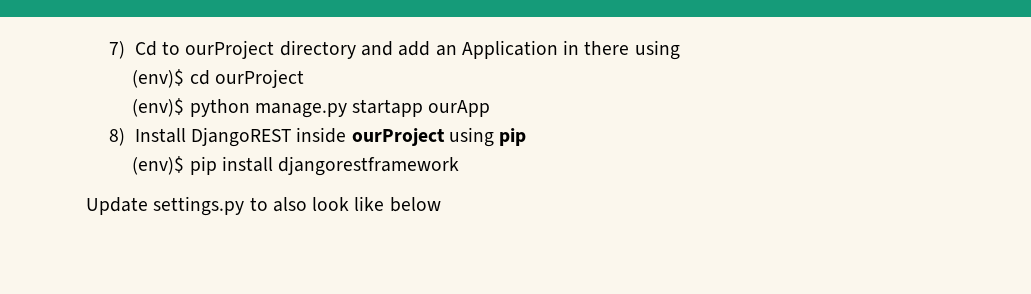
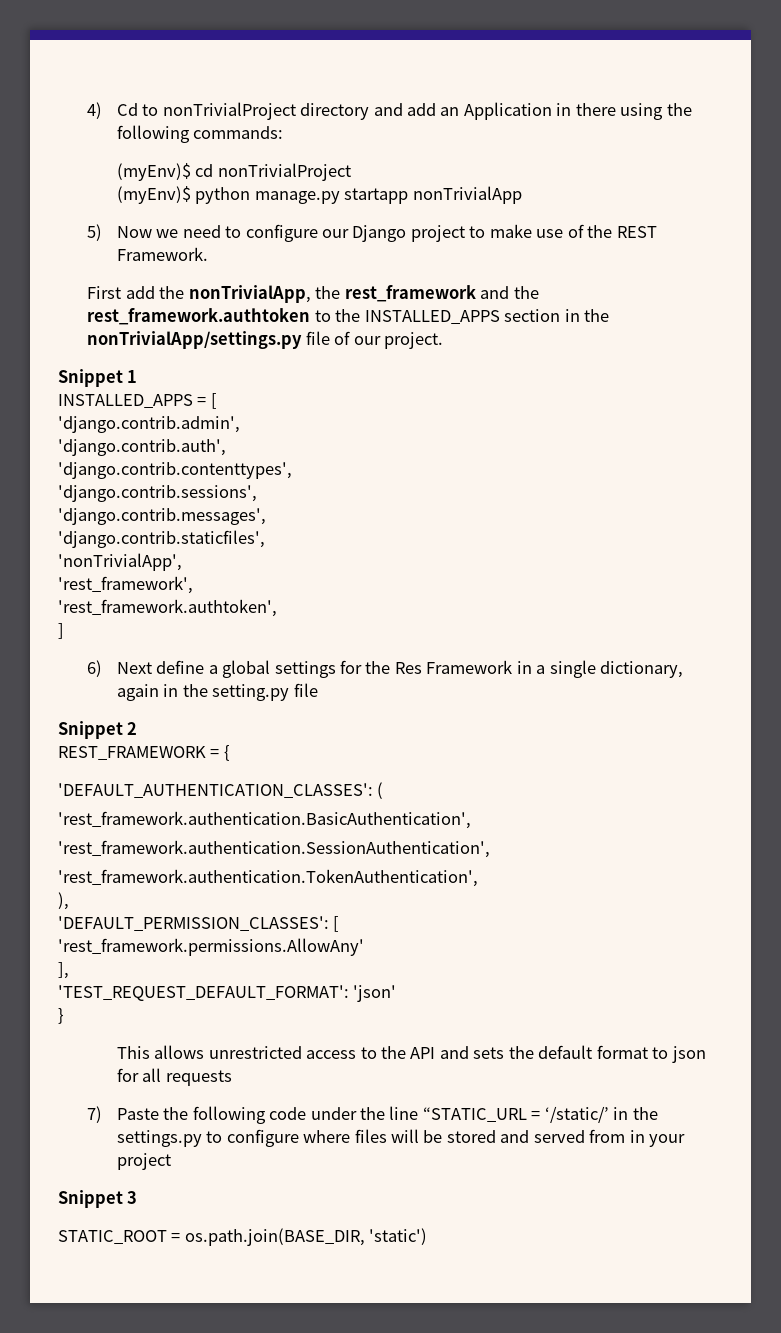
- 7) Cd to ourProject directory and add an Application in there using
- (env)$ cd ourProject
- (env)$ python manage.py startapp ourApp
- 8) Install DjangoREST inside ourProject using pip
- (env)$ pip install djangorestframework
- Update settings.py to also look like below
+ 4) Cd to nonTrivialProject directory and add an Application in there using the following commands:
+ (myEnv)$ cd nonTrivialProject
+ (myEnv)$ python manage.py startapp nonTrivialApp
+ 5) Now we need to configure our Django project to make use of the REST Framework.
+ First add the nonTrivialApp, the rest_framework and the rest_framework.authtoken to the INSTALLED_APPS section in the nonTrivialApp/settings.py file of our project.
+ Snippet 1
+ INSTALLED_APPS = [
+ 'django.contrib.admin',
+ 'django.contrib.auth',
+ 'django.contrib.contenttypes',
+ 'django.contrib.sessions',
+ 'django.contrib.messages',
+ 'django.contrib.staticfiles',
+ 'nonTrivialApp',
+ 'rest_framework',
+ 'rest_framework.authtoken',
+ ]
+ 6) Next define a global settings for the Res Framework in a single dictionary, again in the setting.py file
+ Snippet 2
+ REST_FRAMEWORK = {
+ 'DEFAULT_AUTHENTICATION_CLASSES': (
+ 'rest_framework.authentication.BasicAuthentication',
+ 'rest_framework.authentication.SessionAuthentication',
+ 'rest_framework.authentication.TokenAuthentication',
+ ),
+ 'DEFAULT_PERMISSION_CLASSES': [
+ 'rest_framework.permissions.AllowAny'
+ ],
+ 'TEST_REQUEST_DEFAULT_FORMAT': 'json'
+ }
+ This allows unrestricted access to the API and sets the default format to json for all requests
+ 7) Paste the following code under the line “STATIC_URL = ‘/static/’ in the settings.py to configure where files will be stored and served from in your project
+ Snippet 3
+ STATIC_ROOT = os.path.join(BASE_DIR, 'static')

